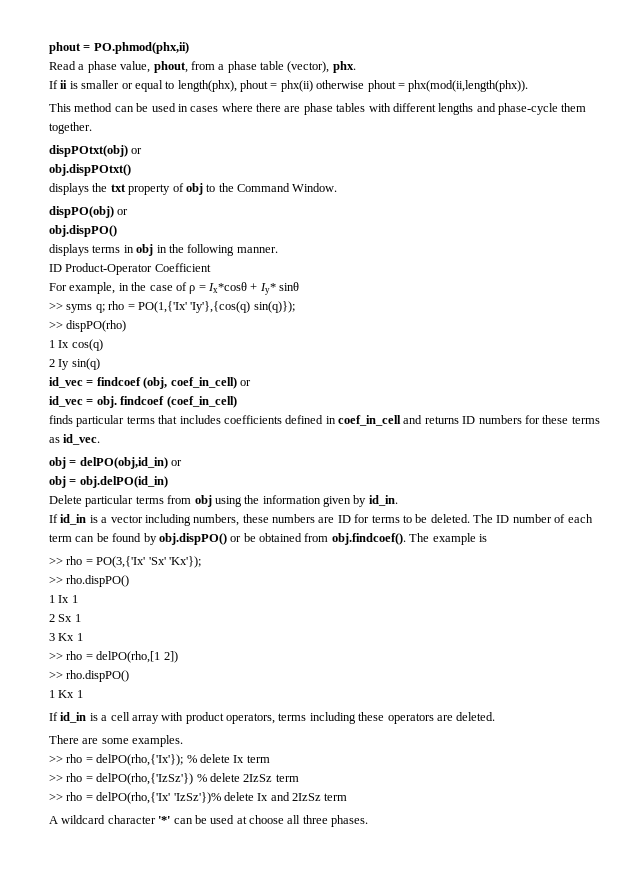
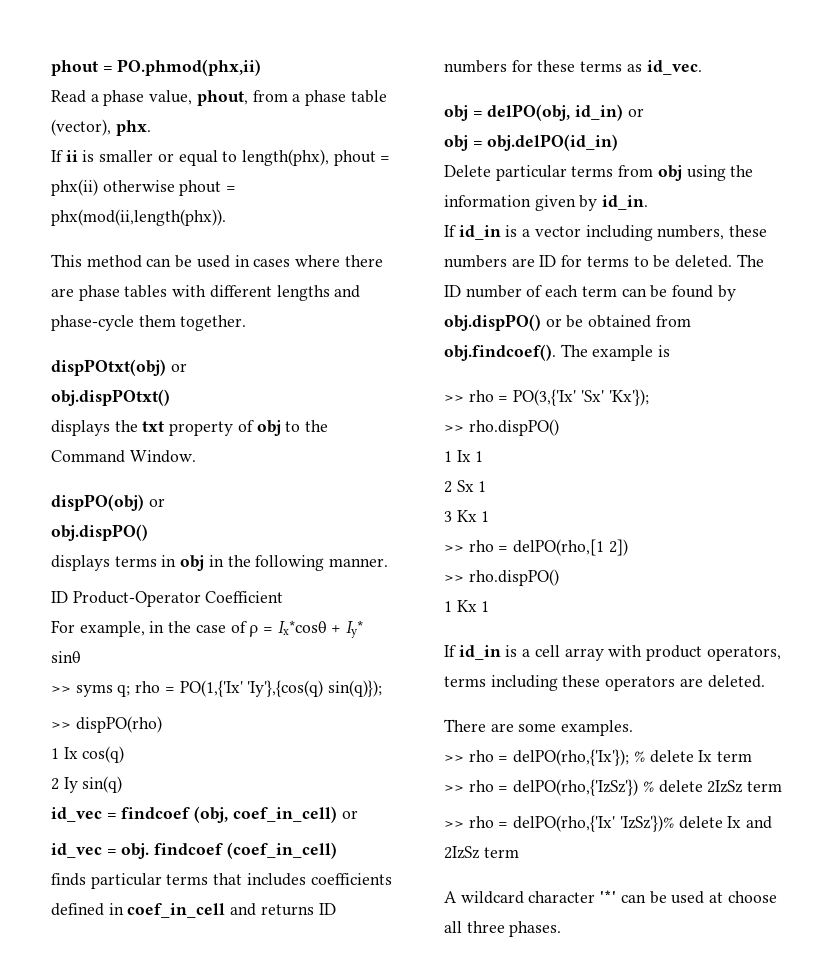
- obj = delPO(obj,id_in) or
+ obj = delPO(obj, id_in) or

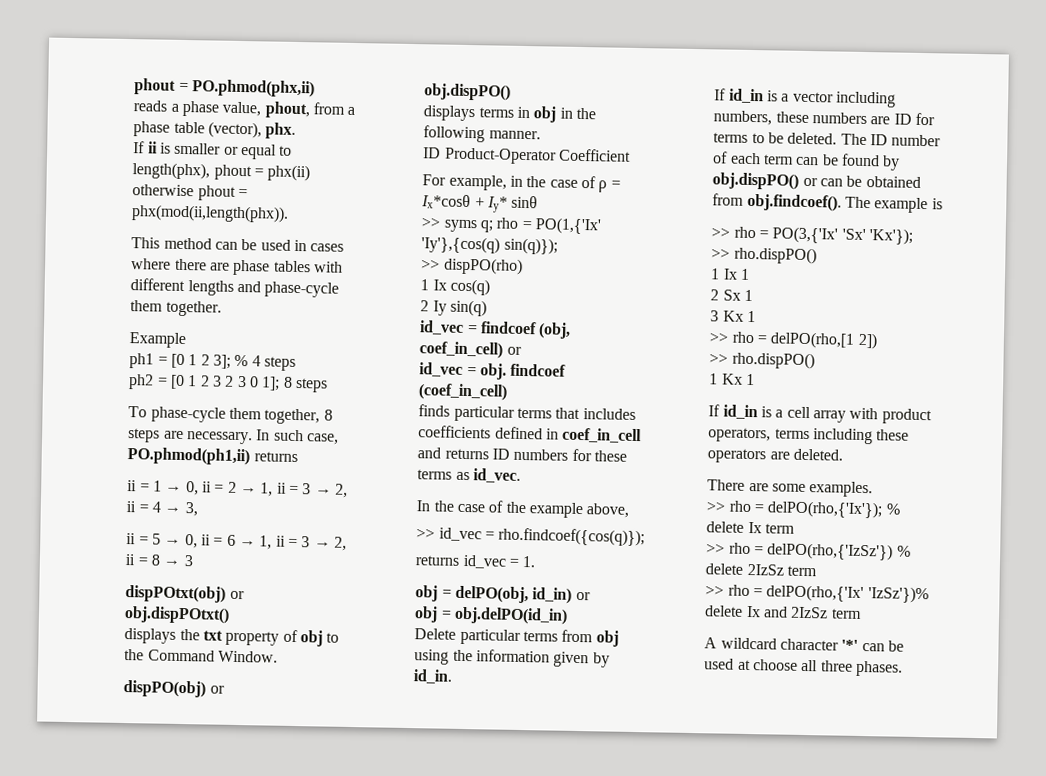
- Read a phase value, phout, from a phase table (vector), phx.
+ reads a phase value, phout, from a phase table (vector), phx.
+ Example
+ ph1 = [0 1 2 3]; % 4 steps
+ ph2 = [0 1 2 3 2 3 0 1]; 8 steps
+ To phase-cycle them together, 8 steps are necessary. In such case, PO.phmod(ph1,ii) returns
+ ii = 1 → 0, ii = 2 → 1, ii = 3 → 2, ii = 4 → 3,
+ ii = 5 → 0, ii = 6 → 1, ii = 3 → 2, ii = 8 → 3
+ In the case of the example above,
+ >> id_vec = rho.findcoef({cos(q)});
+ returns id_vec = 1.
- The ID number of each term can be found by obj.dispPO() or be obtained from obj.findcoef(). The example is
+ The ID number of each term can be found by obj.dispPO() or can be obtained from obj.findcoef(). The example is

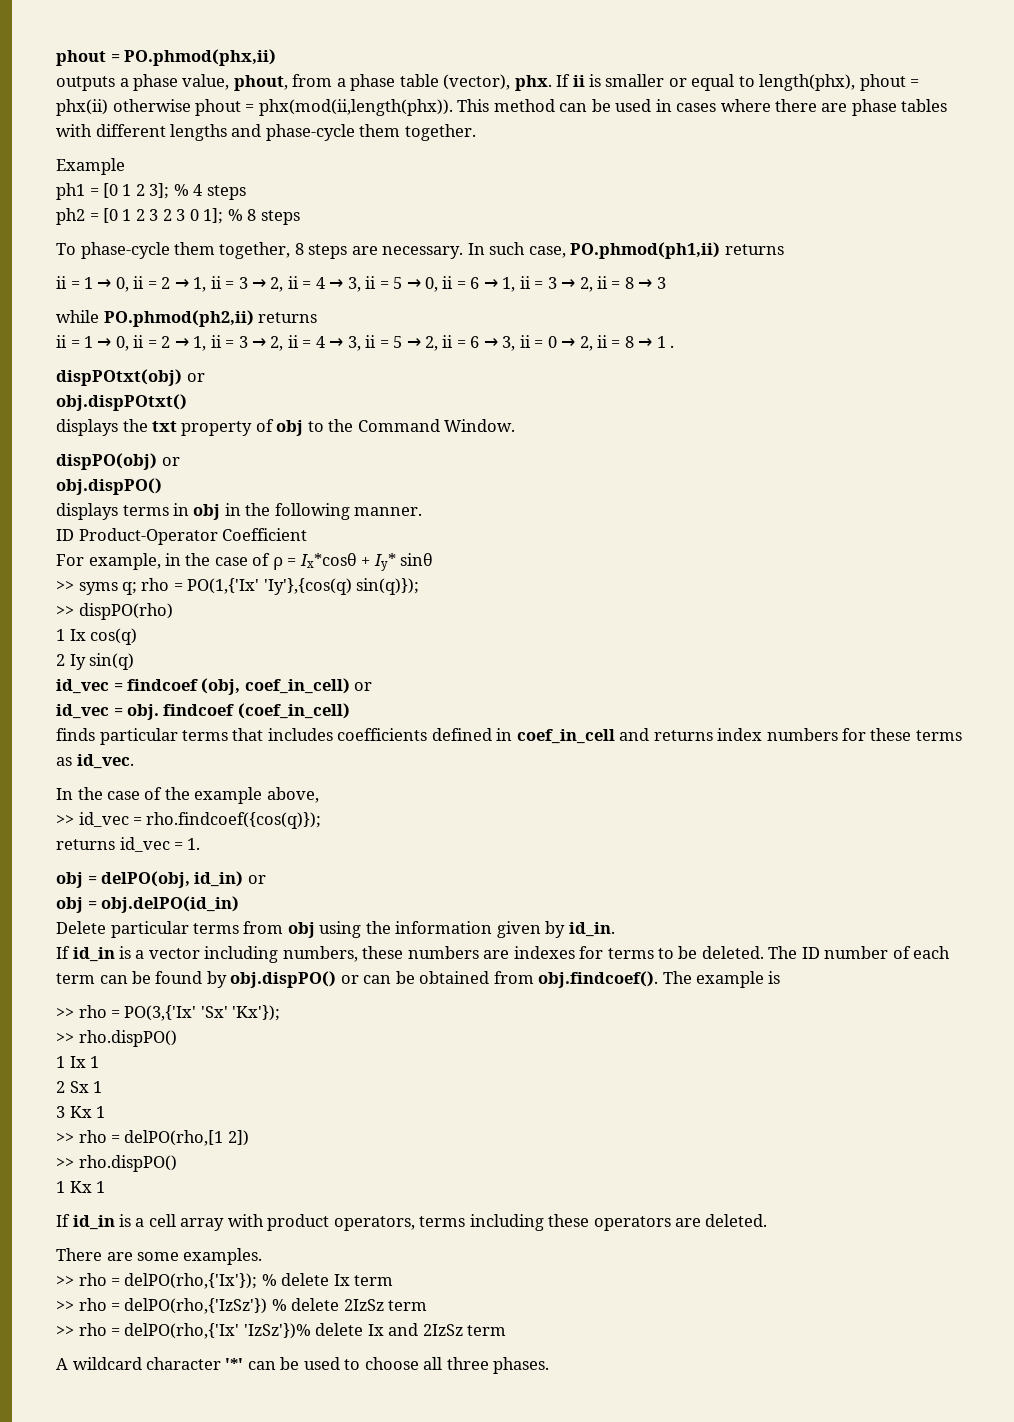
- reads a phase value, phout, from a phase table (vector), phx.
- If ii is smaller or equal to length(phx), phout = phx(ii) otherwise phout = phx(mod(ii,length(phx)).
- This method can be used in cases where there are phase tables with different lengths and phase-cycle them together.
+ outputs a phase value, phout, from a phase table (vector), phx. If ii is smaller or equal to length(phx), phout = phx(ii) otherwise phout = phx(mod(ii,length(phx)). This method can be used in cases where there are phase tables with different lengths and phase-cycle them together.
- ph2 = [0 1 2 3 2 3 0 1]; 8 steps
+ ph2 = [0 1 2 3 2 3 0 1]; % 8 steps
- ii = 1 → 0, ii = 2 → 1, ii = 3 → 2, ii = 4 → 3,
- ii = 5 → 0, ii = 6 → 1, ii = 3 → 2, ii = 8 → 3
+ ii = 1 → 0, ii = 2 → 1, ii = 3 → 2, ii = 4 → 3, ii = 5 → 0, ii = 6 → 1, ii = 3 → 2, ii = 8 → 3
+ while PO.phmod(ph2,ii) returns
+ ii = 1 → 0, ii = 2 → 1, ii = 3 → 2, ii = 4 → 3, ii = 5 → 2, ii = 6 → 3, ii = 0 → 2, ii = 8 → 1 .
- finds particular terms that includes coefficients defined in coef_in_cell and returns ID numbers for these terms as id_vec.
+ finds particular terms that includes coefficients defined in coef_in_cell and returns index numbers for these terms as id_vec.
- If id_in is a vector including numbers, these numbers are ID for terms to be deleted.
+ If id_in is a vector including numbers, these numbers are indexes for terms to be deleted.
- A wildcard character '*' can be used at choose all three phases.
+ A wildcard character '*' can be used to choose all three phases.

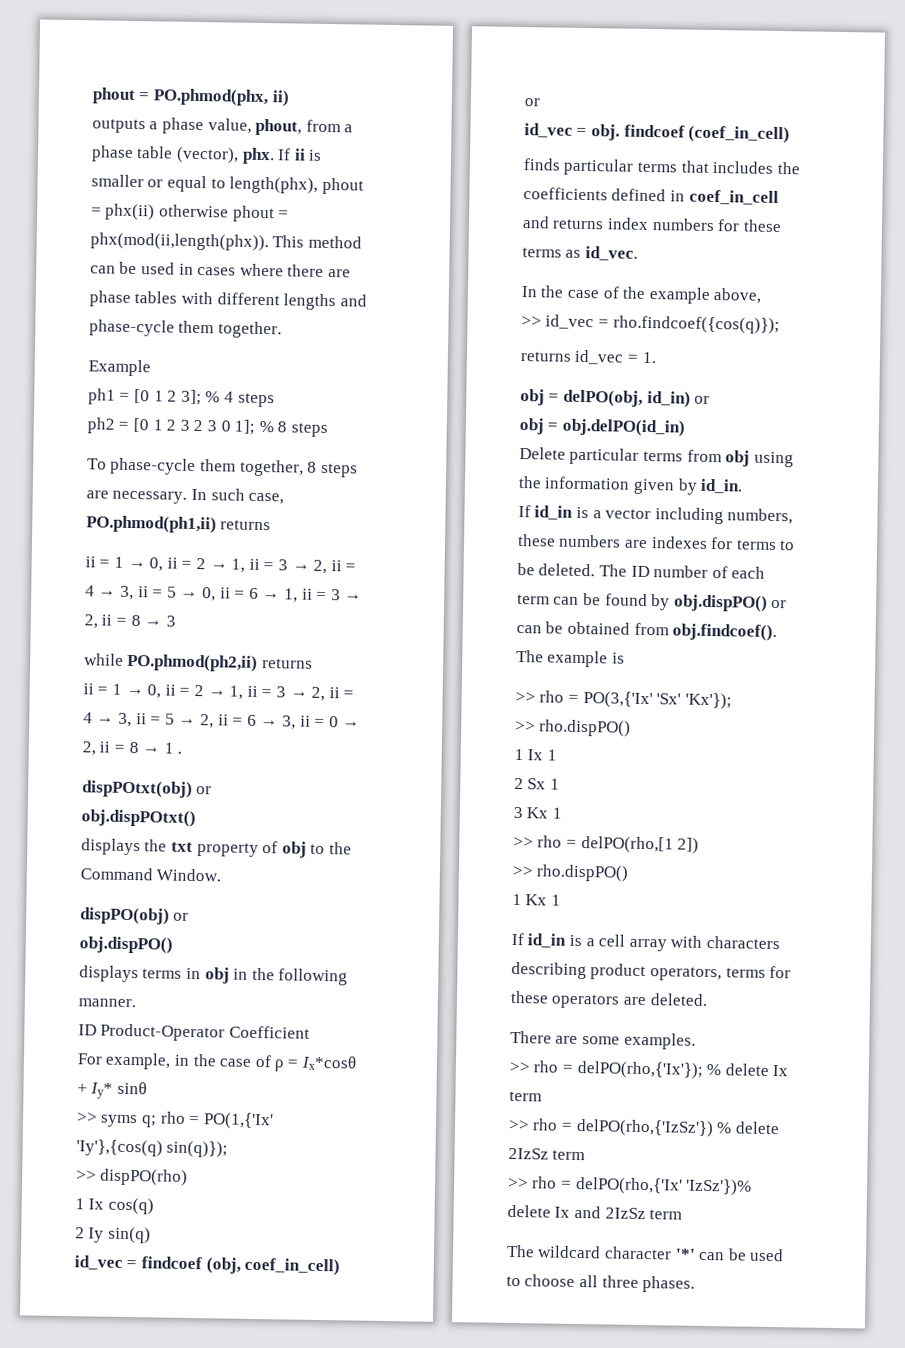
- phout = PO.phmod(phx,ii)
+ phout = PO.phmod(phx, ii)
- finds particular terms that includes coefficients defined in coef_in_cell and returns index numbers for these terms as id_vec.
+ finds particular terms that includes the coefficients defined in coef_in_cell and returns index numbers for these terms as id_vec.
- If id_in is a cell array with product operators, terms including these operators are deleted.
+ If id_in is a cell array with characters describing product operators, terms for these operators are deleted.
- A wildcard character '*' can be used to choose all three phases.
+ The wildcard character '*' can be used to choose all three phases.

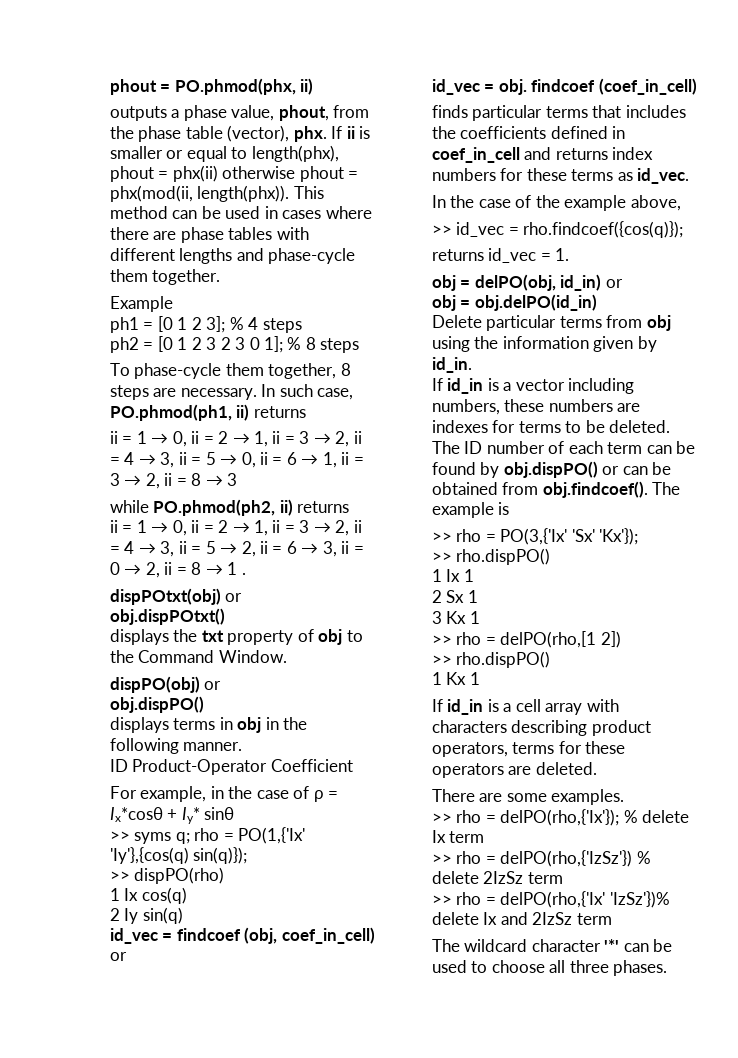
- outputs a phase value, phout, from a phase table (vector), phx.
+ outputs a phase value, phout, from the phase table (vector), phx.
- If ii is smaller or equal to length(phx), phout = phx(ii) otherwise phout = phx(mod(ii,length(phx)).
+ If ii is smaller or equal to length(phx), phout = phx(ii) otherwise phout = phx(mod(ii, length(phx)).
- In such case, PO.phmod(ph1,ii) returns
+ In such case, PO.phmod(ph1, ii) returns
- while PO.phmod(ph2,ii) returns
+ while PO.phmod(ph2, ii) returns

